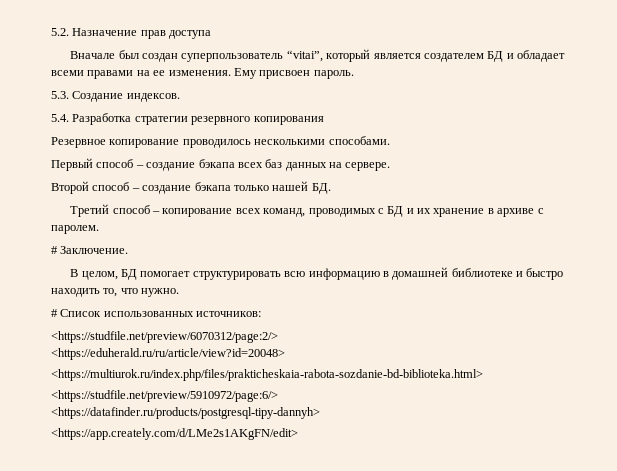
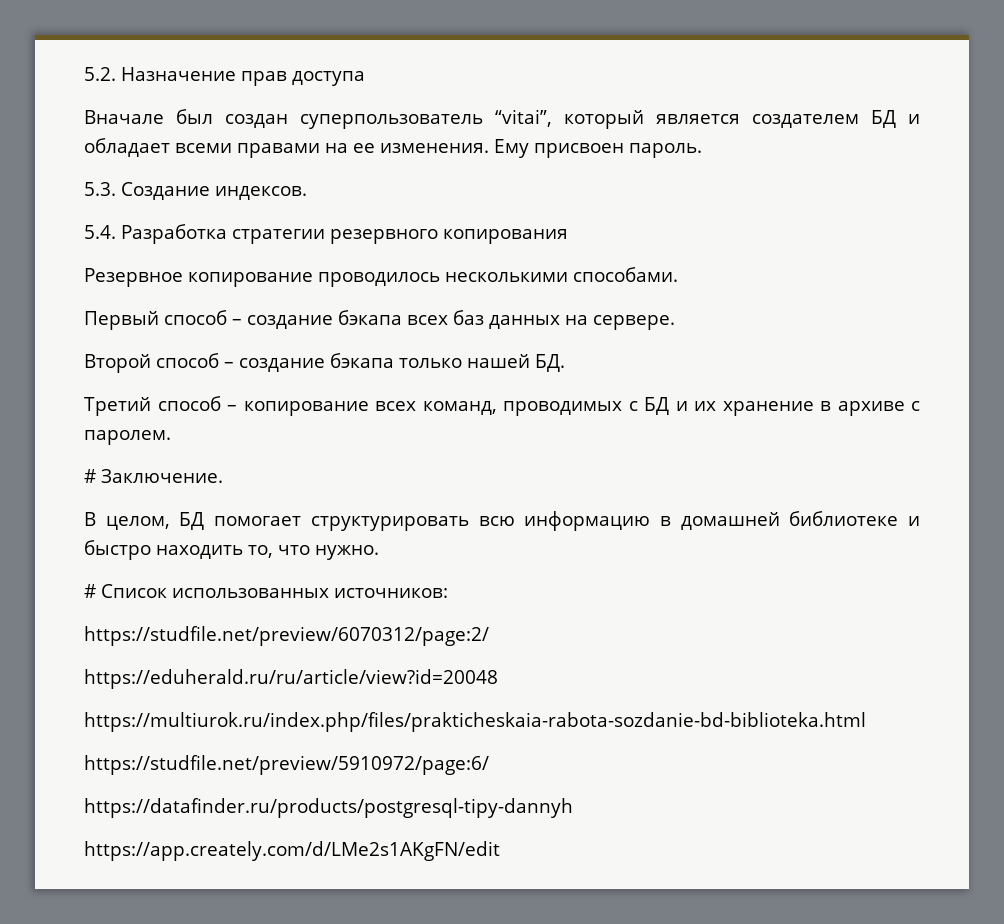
- <https://studfile.net/preview/6070312/page:2/>
- <https://eduherald.ru/ru/article/view?id=20048>
- <https://multiurok.ru/index.php/files/prakticheskaia-rabota-sozdanie-bd-biblioteka.html>
- <https://studfile.net/preview/5910972/page:6/>
- <https://datafinder.ru/products/postgresql-tipy-dannyh>
- <https://app.creately.com/d/LMe2s1AKgFN/edit>
+ https://studfile.net/preview/6070312/page:2/
+ https://eduherald.ru/ru/article/view?id=20048
+ https://multiurok.ru/index.php/files/prakticheskaia-rabota-sozdanie-bd-biblioteka.html
+ https://studfile.net/preview/5910972/page:6/
+ https://datafinder.ru/products/postgresql-tipy-dannyh
+ https://app.creately.com/d/LMe2s1AKgFN/edit

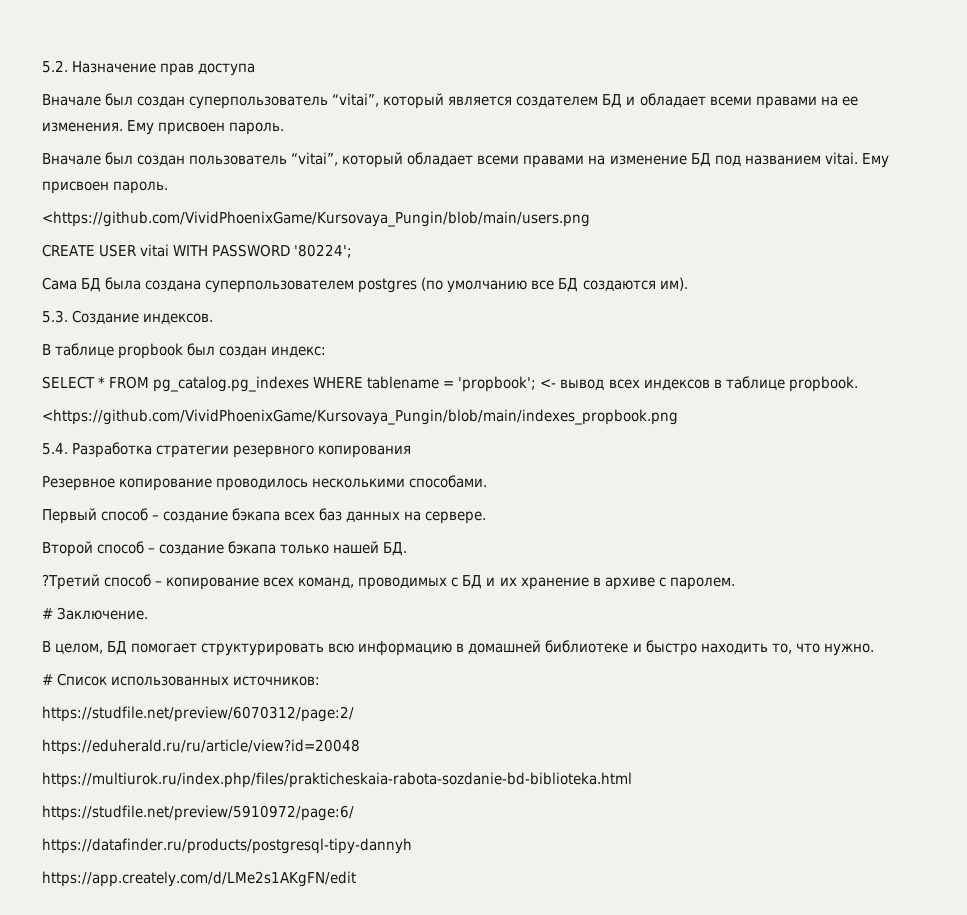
+ Вначале был создан пользователь “vitai”, который обладает всеми правами на изменение БД под названием vitai. Ему присвоен пароль.
+ <https://github.com/VividPhoenixGame/Kursovaya_Pungin/blob/main/users.png
+ CREATE USER vitai WITH PASSWORD '80224';
+ Сама БД была создана суперпользователем postgres (по умолчанию все БД создаются им).
  5.3. Создание индексов.
+ В таблице propbook был создан индекс:
+ SELECT * FROM pg_catalog.pg_indexes WHERE tablename = 'propbook'; <- вывод всех индексов в таблице propbook.
+ <https://github.com/VividPhoenixGame/Kursovaya_Pungin/blob/main/indexes_propbook.png
- Третий способ – копирование всех команд, проводимых с БД и их хранение в архиве с паролем.
+ ?Третий способ – копирование всех команд, проводимых с БД и их хранение в архиве с паролем.

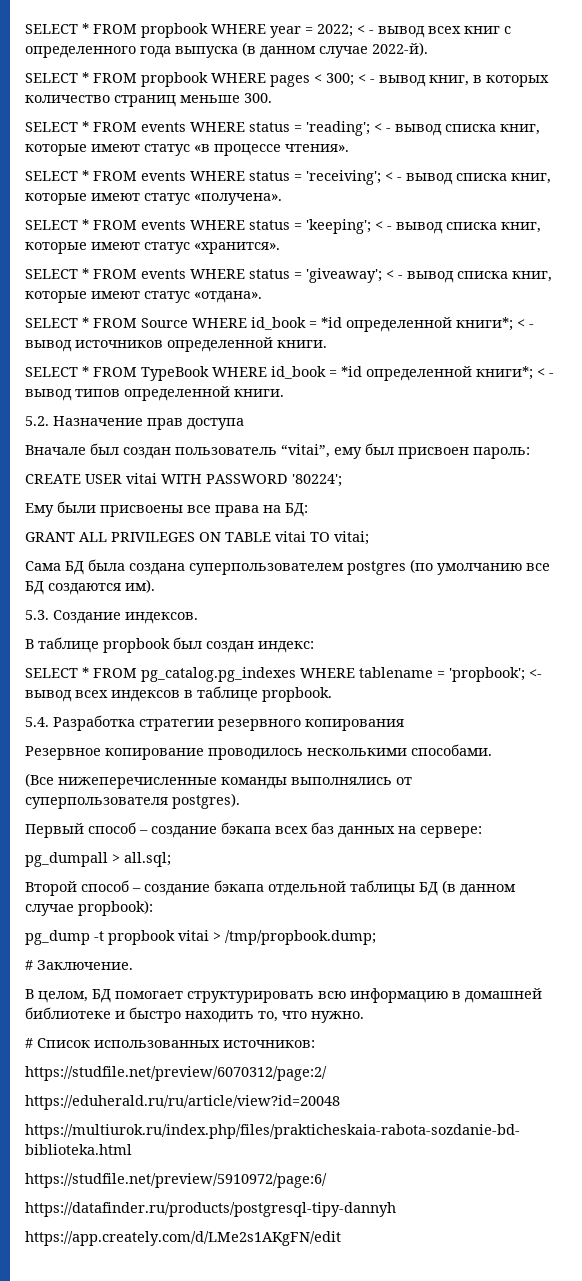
+ SELECT * FROM propbook WHERE year = 2022; < - вывод всех книг с определенного года выпуска (в данном случае 2022-й).
+ SELECT * FROM propbook WHERE pages < 300; < - вывод книг, в которых количество страниц меньше 300.
+ SELECT * FROM events WHERE status = 'reading'; < - вывод списка книг, которые имеют статус «в процессе чтения».
+ SELECT * FROM events WHERE status = 'reсeiving'; < - вывод списка книг, которые имеют статус «получена».
+ SELECT * FROM events WHERE status = 'keeping'; < - вывод списка книг, которые имеют статус «хранится».
+ SELECT * FROM events WHERE status = 'giveaway'; < - вывод списка книг, которые имеют статус «отдана».
+ SELECT * FROM Source WHERE id_book = *id определенной книги*; < - вывод источников определенной книги.
+ SELECT * FROM TypeBook WHERE id_book = *id определенной книги*; < - вывод типов определенной книги.
  5.2. Назначение прав доступа
- Вначале был создан суперпользователь “vitai”, который является создателем БД и обладает всеми правами на ее изменения. Ему присвоен пароль.
- Вначале был создан пользователь “vitai”, который обладает всеми правами на изменение БД под названием vitai. Ему присвоен пароль.
- <https://github.com/VividPhoenixGame/Kursovaya_Pungin/blob/main/users.png
+ Вначале был создан пользователь “vitai”, ему был присвоен пароль:
+ Ему были присвоены все права на БД:
+ GRANT ALL PRIVILEGES ON TABLE vitai TO vitai;
- <https://github.com/VividPhoenixGame/Kursovaya_Pungin/blob/main/indexes_propbook.png
+ (Все нижеперечисленные команды выполнялись от суперпользователя postgres).
- Первый способ – создание бэкапа всех баз данных на сервере.
+ Первый способ – создание бэкапа всех баз данных на сервере:
+ pg_dumpall > all.sql;
- Второй способ – создание бэкапа только нашей БД.
- ?Третий способ – копирование всех команд, проводимых с БД и их хранение в архиве с паролем.
+ Второй способ – создание бэкапа отдельной таблицы БД (в данном случае propbook):
+ pg_dump -t propbook vitai > /tmp/propbook.dump;

